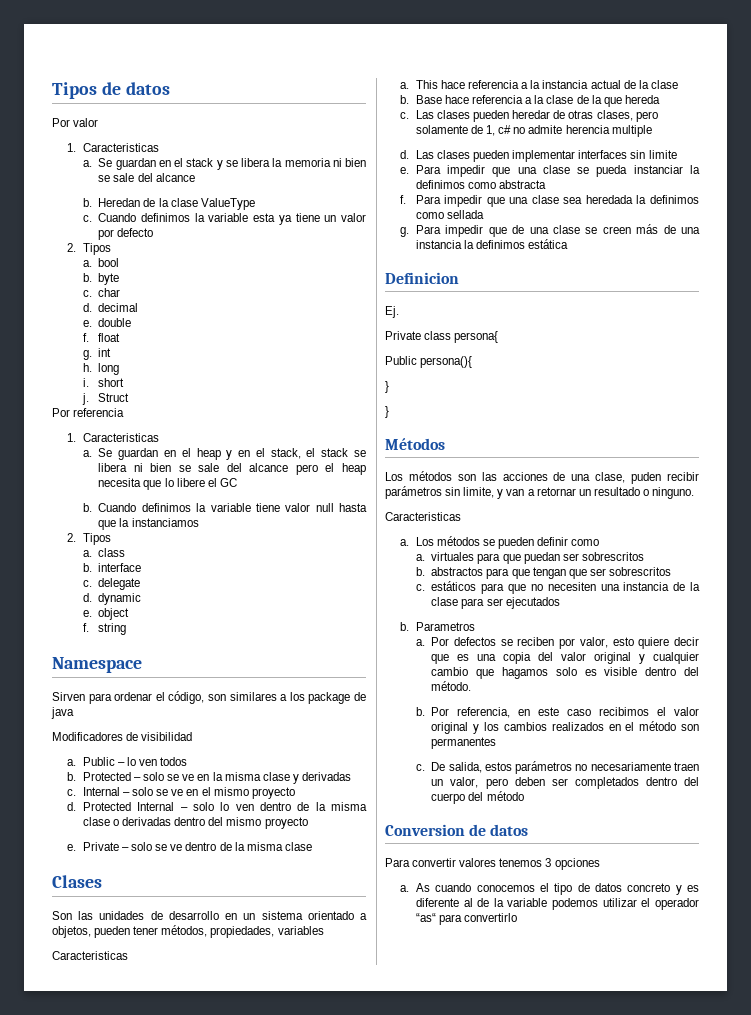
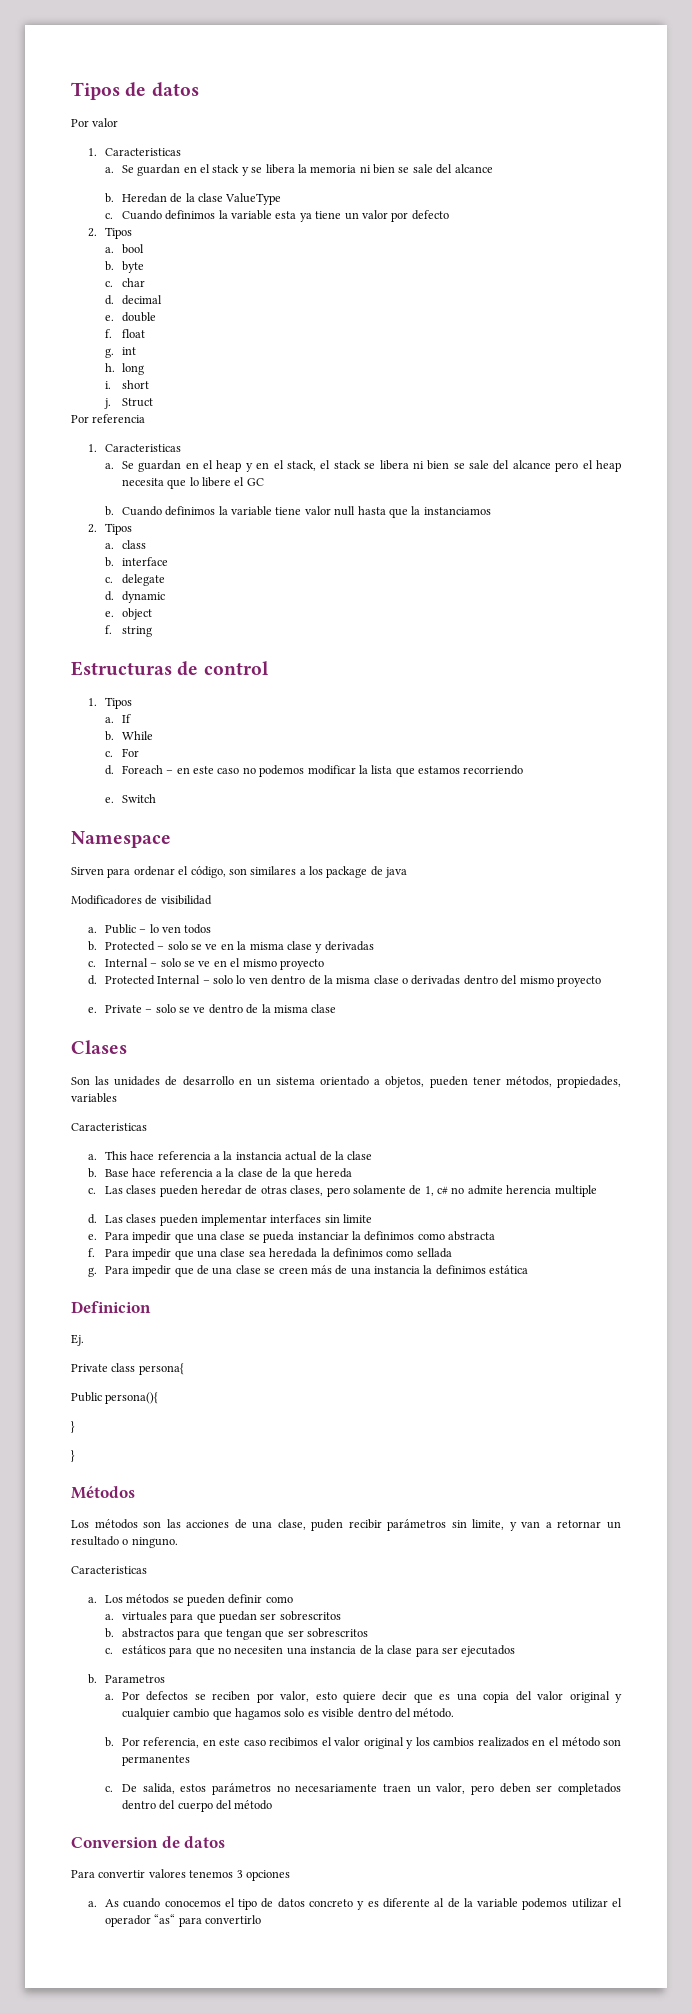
+ Estructuras de control
+ 1. Tipos
+ a. If
+ b. While
+ c. For
+ d. Foreach – en este caso no podemos modificar la lista que estamos recorriendo
+ e. Switch

